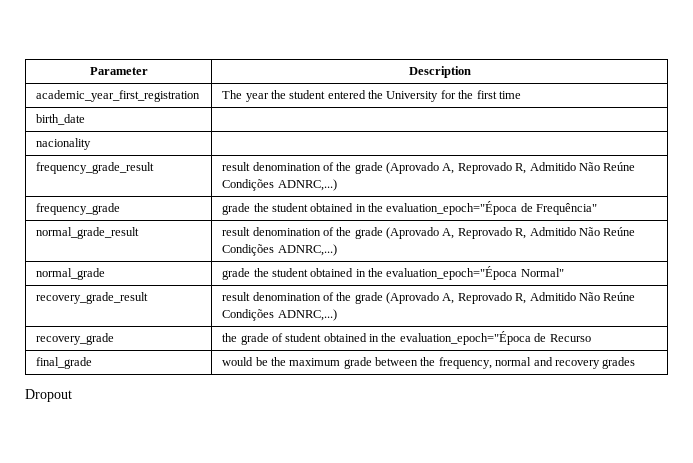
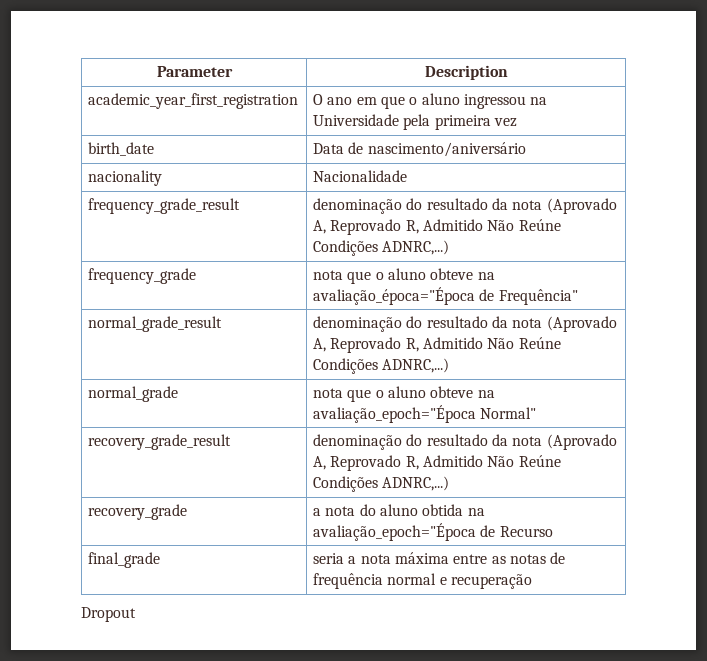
- academic_year_first_registration | The year the student entered the University for the first time
- birth_date |
+ academic_year_first_registration | O ano em que o aluno ingressou na Universidade pela primeira vez
+ birth_date | Data de nascimento/aniversário
- nacionality |
+ nacionality | Nacionalidade
- frequency_grade_result | result denomination of the grade (Aprovado A, Reprovado R, Admitido Não Reúne Condições ADNRC,...)
+ frequency_grade_result | denominação do resultado da nota (Aprovado A, Reprovado R, Admitido Não Reúne Condições ADNRC,...)
- frequency_grade | grade the student obtained in the evaluation_epoch="Época de Frequência"
- normal_grade_result | result denomination of the grade (Aprovado A, Reprovado R, Admitido Não Reúne Condições ADNRC,...)
+ frequency_grade | nota que o aluno obteve na avaliação_época="Época de Frequência"
+ normal_grade_result | denominação do resultado da nota (Aprovado A, Reprovado R, Admitido Não Reúne Condições ADNRC,...)
- normal_grade | grade the student obtained in the evaluation_epoch="Época Normal"
- recovery_grade_result | result denomination of the grade (Aprovado A, Reprovado R, Admitido Não Reúne Condições ADNRC,...)
+ normal_grade | nota que o aluno obteve na avaliação_epoch="Época Normal"
+ recovery_grade_result | denominação do resultado da nota (Aprovado A, Reprovado R, Admitido Não Reúne Condições ADNRC,...)
- recovery_grade | the grade of student obtained in the evaluation_epoch="Época de Recurso
- final_grade | would be the maximum grade between the frequency, normal and recovery grades
+ recovery_grade | a nota do aluno obtida na avaliação_epoch="Época de Recurso
+ final_grade | seria a nota máxima entre as notas de frequência normal e recuperação

